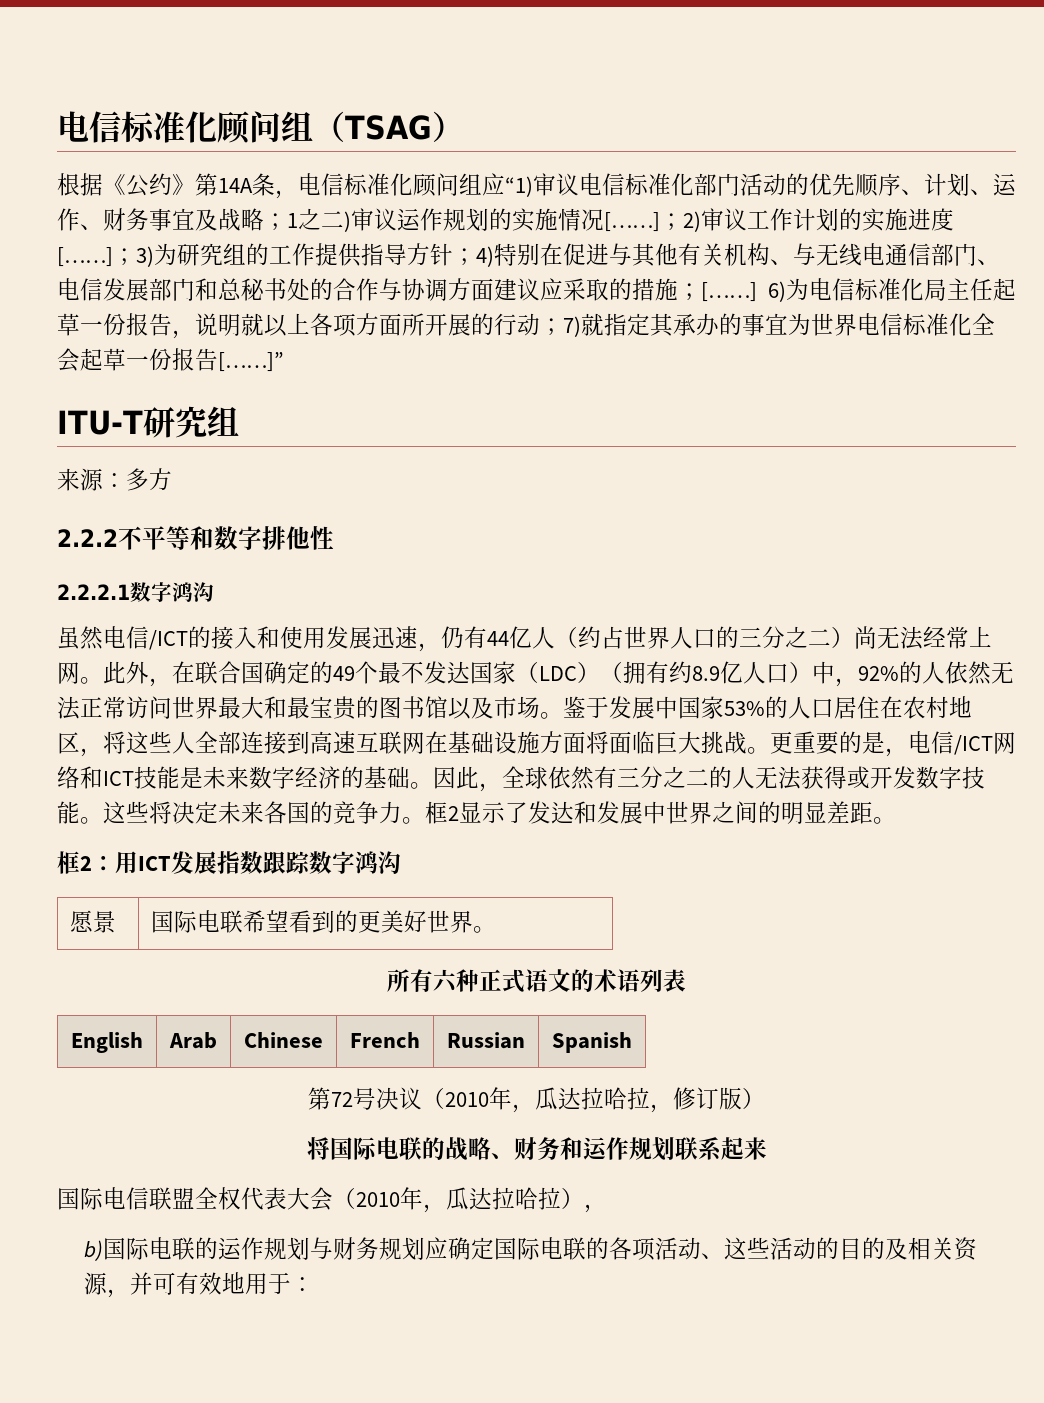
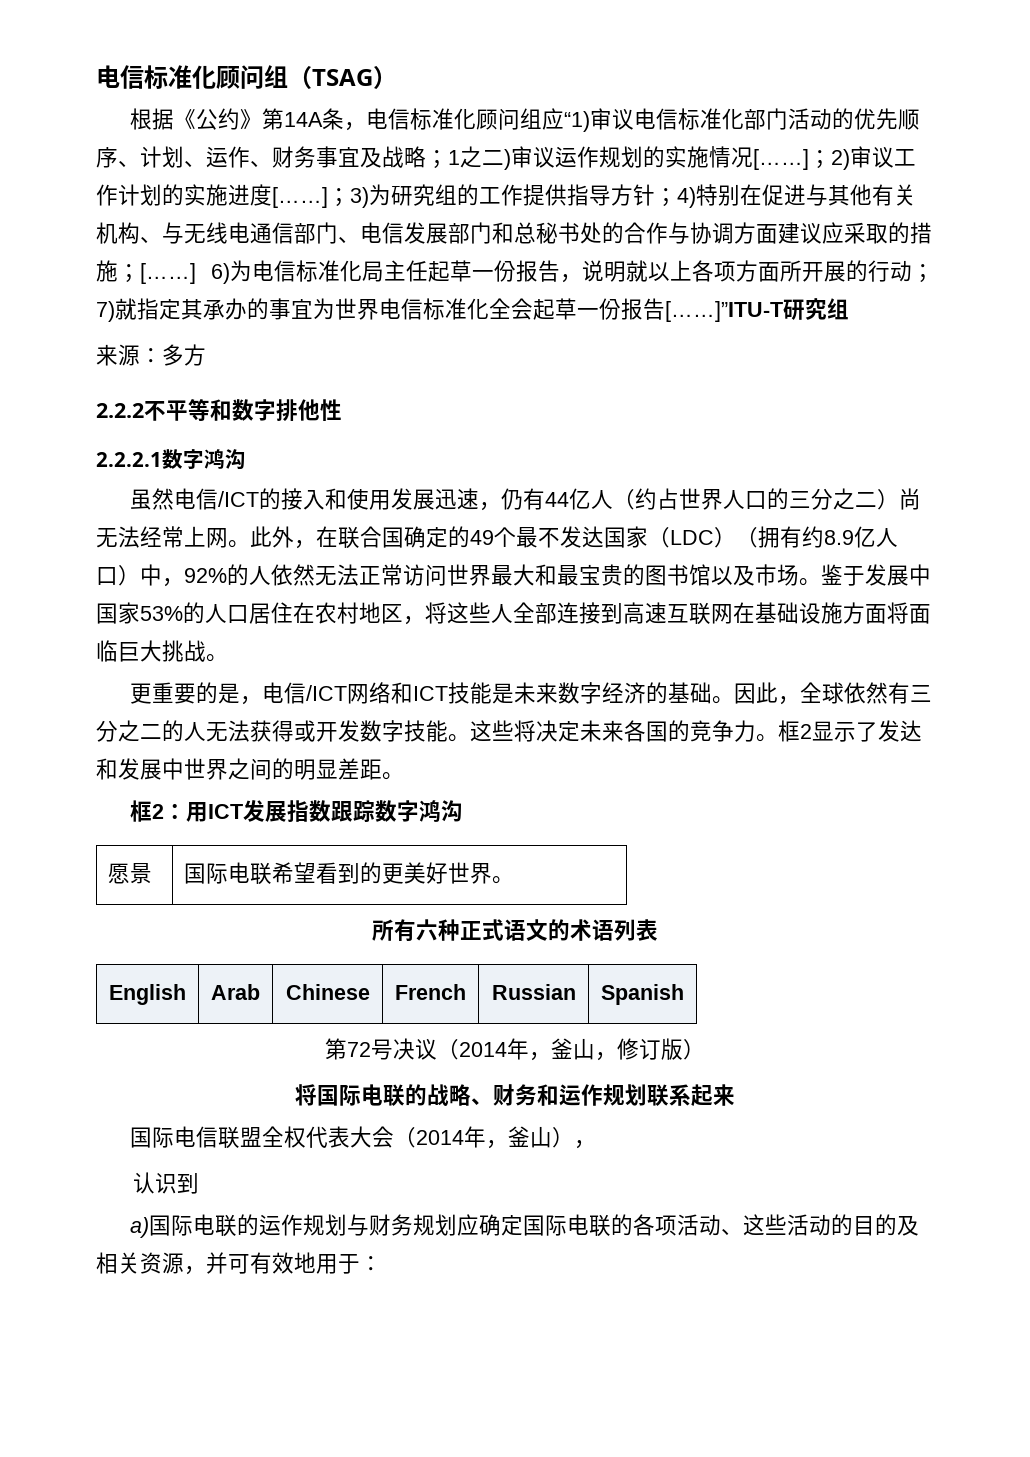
- 6)为电信标准化局主任起草一份报告，说明就以上各项方面所开展的行动；7)就指定其承办的事宜为世界电信标准化全会起草一份报告[……]”
- ITU-T研究组
+ 6)为电信标准化局主任起草一份报告，说明就以上各项方面所开展的行动；7)就指定其承办的事宜为世界电信标准化全会起草一份报告[……]”ITU-T研究组
- 鉴于发展中国家53%的人口居住在农村地区，将这些人全部连接到高速互联网在基础设施方面将面临巨大挑战。更重要的是，电信/ICT网络和ICT技能是未来数字经济的基础。
+ 鉴于发展中国家53%的人口居住在农村地区，将这些人全部连接到高速互联网在基础设施方面将面临巨大挑战。
+ 更重要的是，电信/ICT网络和ICT技能是未来数字经济的基础。
- 第72号决议（2010年，瓜达拉哈拉，修订版）
+ 第72号决议（2014年，釜山，修订版）
- 国际电信联盟全权代表大会（2010年，瓜达拉哈拉），
+ 国际电信联盟全权代表大会（2014年，釜山），
- b)国际电联的运作规划与财务规划应确定国际电联的各项活动、这些活动的目的及相关资源，并可有效地用于：
+ 认识到
+ a)国际电联的运作规划与财务规划应确定国际电联的各项活动、这些活动的目的及相关资源，并可有效地用于：

